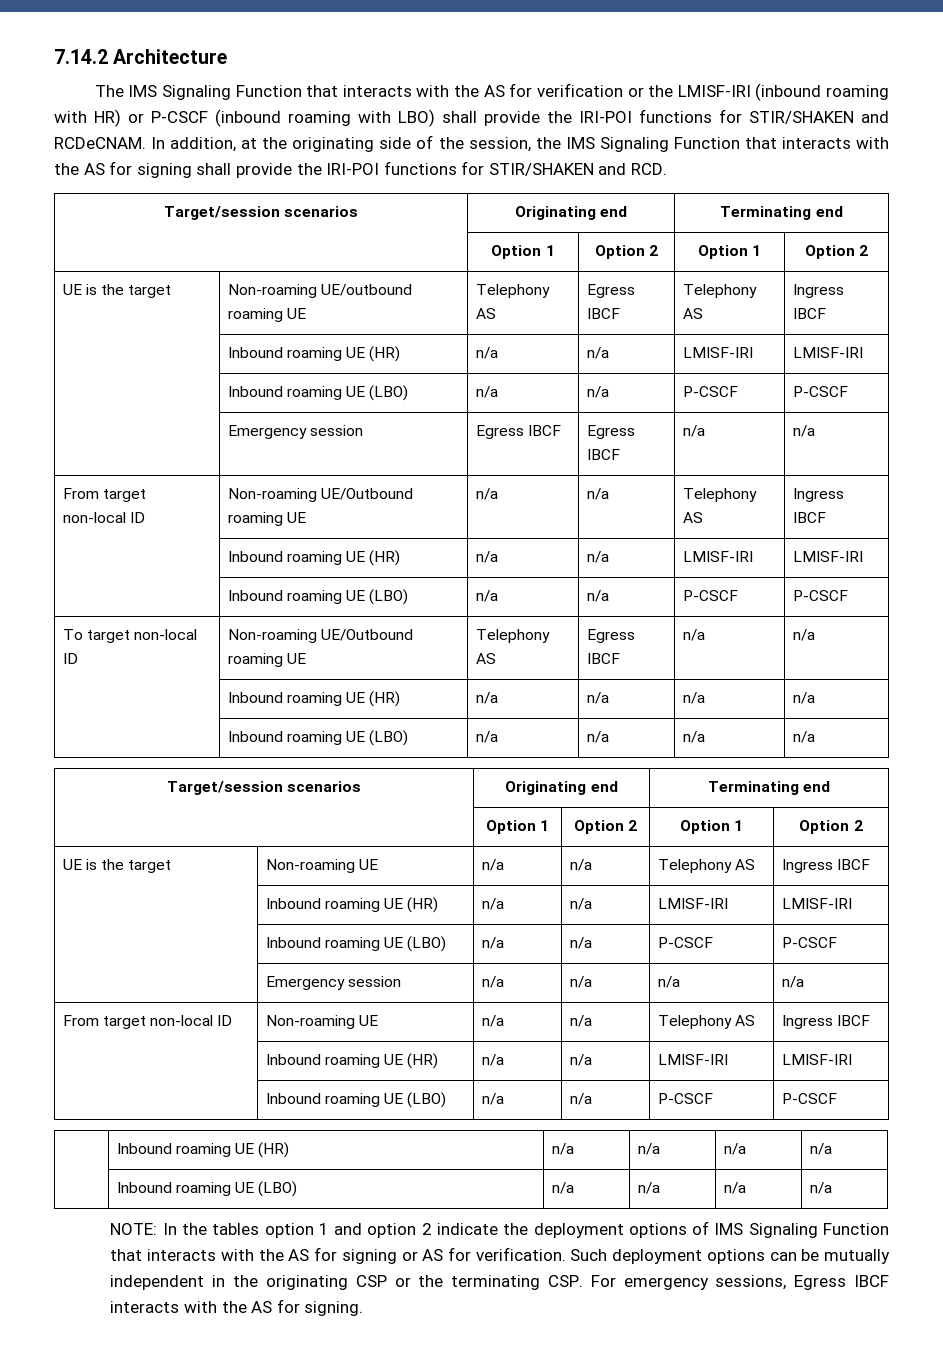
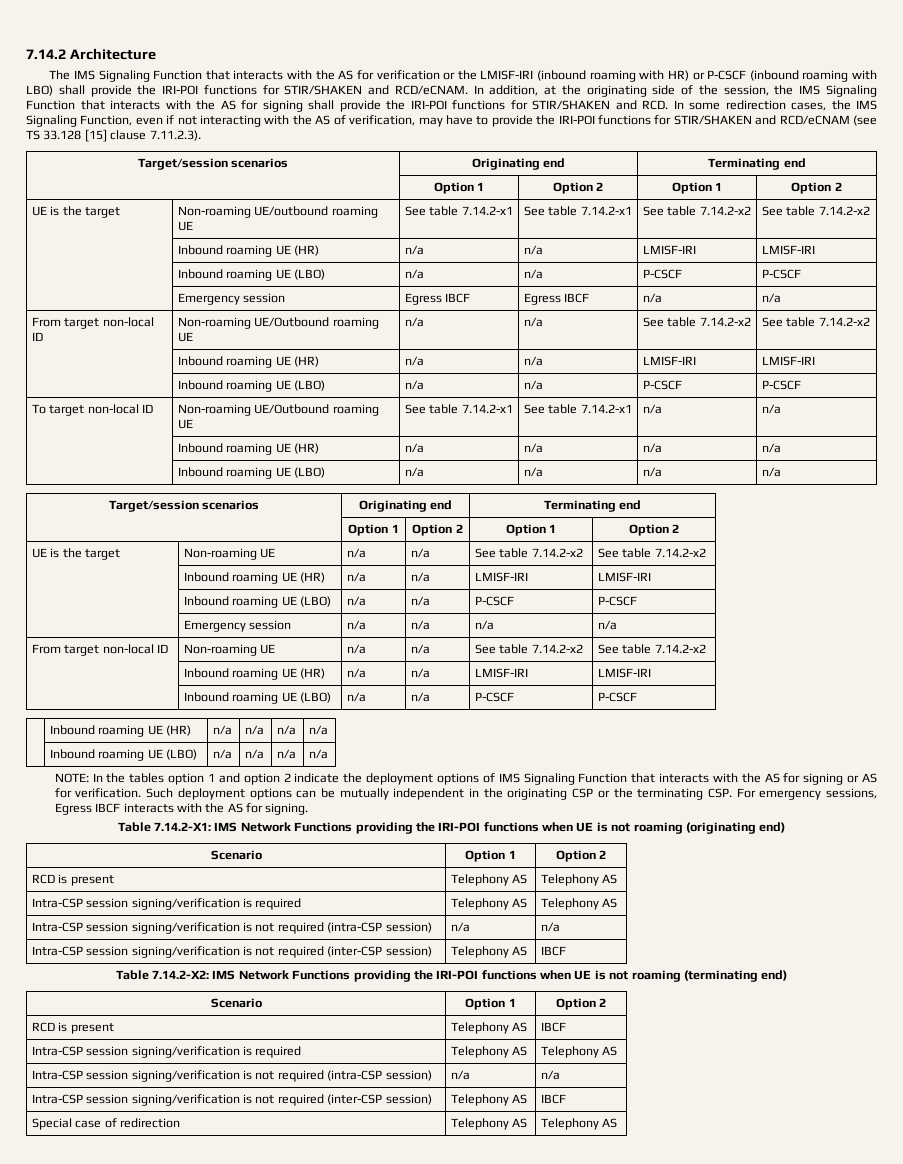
- The IMS Signaling Function that interacts with the AS for verification or the LMISF-IRI (inbound roaming with HR) or P-CSCF (inbound roaming with LBO) shall provide the IRI-POI functions for STIR/SHAKEN and RCDeCNAM.
+ The IMS Signaling Function that interacts with the AS for verification or the LMISF-IRI (inbound roaming with HR) or P-CSCF (inbound roaming with LBO) shall provide the IRI-POI functions for STIR/SHAKEN and RCD/eCNAM.
- In addition, at the originating side of the session, the IMS Signaling Function that interacts with the AS for signing shall provide the IRI-POI functions for STIR/SHAKEN and RCD.
+ In addition, at the originating side of the session, the IMS Signaling Function that interacts with the AS for signing shall provide the IRI-POI functions for STIR/SHAKEN and RCD. In some redirection cases, the IMS Signaling Function, even if not interacting with the AS of verification, may have to provide the IRI-POI functions for STIR/SHAKEN and RCD/eCNAM (see TS 33.128 [15] clause 7.11.2.3).
- UE is the target | Non-roaming UE/outbound roaming UE | Telephony AS | Egress IBCF | Telephony AS | Ingress IBCF
+ UE is the target | Non-roaming UE/outbound roaming UE | See table 7.14.2-x1 | See table 7.14.2-x1 | See table 7.14.2-x2 | See table 7.14.2-x2
- From target non-local ID | Non-roaming UE/Outbound roaming UE | n/a | n/a | Telephony AS | Ingress IBCF
+ From target non-local ID | Non-roaming UE/Outbound roaming UE | n/a | n/a | See table 7.14.2-x2 | See table 7.14.2-x2
- To target non-local ID | Non-roaming UE/Outbound roaming UE | Telephony AS | Egress IBCF | n/a | n/a
+ To target non-local ID | Non-roaming UE/Outbound roaming UE | See table 7.14.2-x1 | See table 7.14.2-x1 | n/a | n/a
- UE is the target | Non-roaming UE | n/a | n/a | Telephony AS | Ingress IBCF
+ UE is the target | Non-roaming UE | n/a | n/a | See table 7.14.2-x2 | See table 7.14.2-x2
- From target non-local ID | Non-roaming UE | n/a | n/a | Telephony AS | Ingress IBCF
+ From target non-local ID | Non-roaming UE | n/a | n/a | See table 7.14.2-x2 | See table 7.14.2-x2
+ Table 7.14.2-X1: IMS Network Functions providing the IRI-POI functions when UE is not roaming (originating end)
+ Scenario | Option 1 | Option 2
+ RCD is present | Telephony AS | Telephony AS
+ Intra-CSP session signing/verification is required | Telephony AS | Telephony AS
+ Intra-CSP session signing/verification is not required (intra-CSP session) | n/a | n/a
+ Intra-CSP session signing/verification is not required (inter-CSP session) | Telephony AS | IBCF
+ Table 7.14.2-X2: IMS Network Functions providing the IRI-POI functions when UE is not roaming (terminating end)
+ Scenario | Option 1 | Option 2
+ RCD is present | Telephony AS | IBCF
+ Intra-CSP session signing/verification is required | Telephony AS | Telephony AS
+ Intra-CSP session signing/verification is not required (intra-CSP session) | n/a | n/a
+ Intra-CSP session signing/verification is not required (inter-CSP session) | Telephony AS | IBCF
+ Special case of redirection | Telephony AS | Telephony AS

